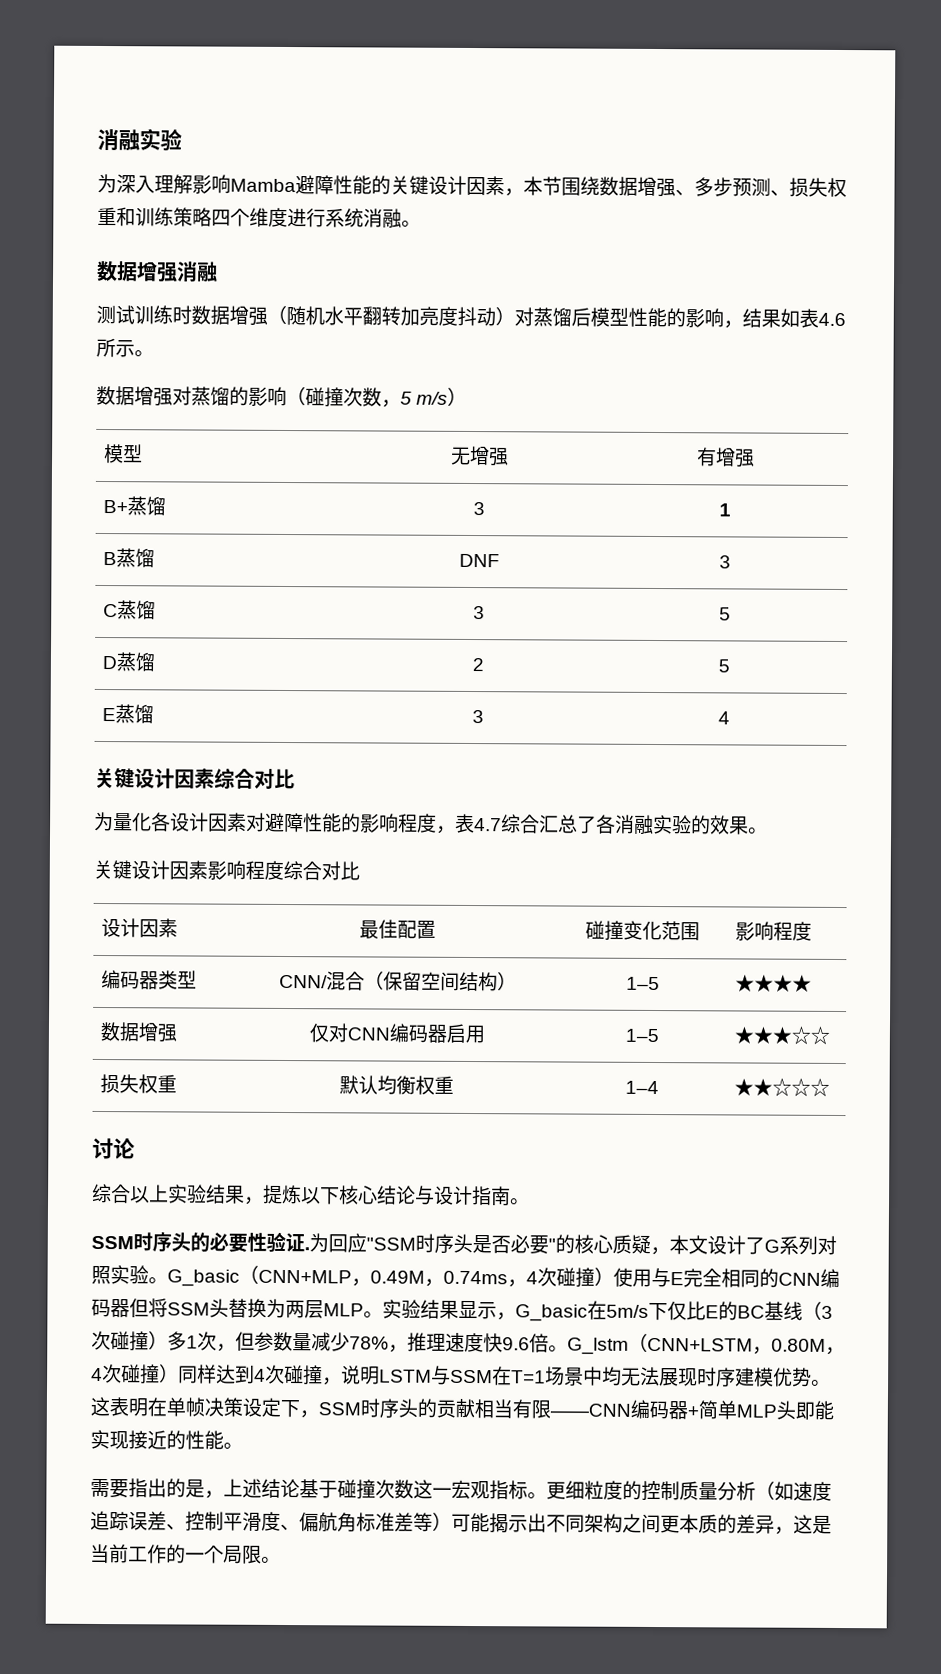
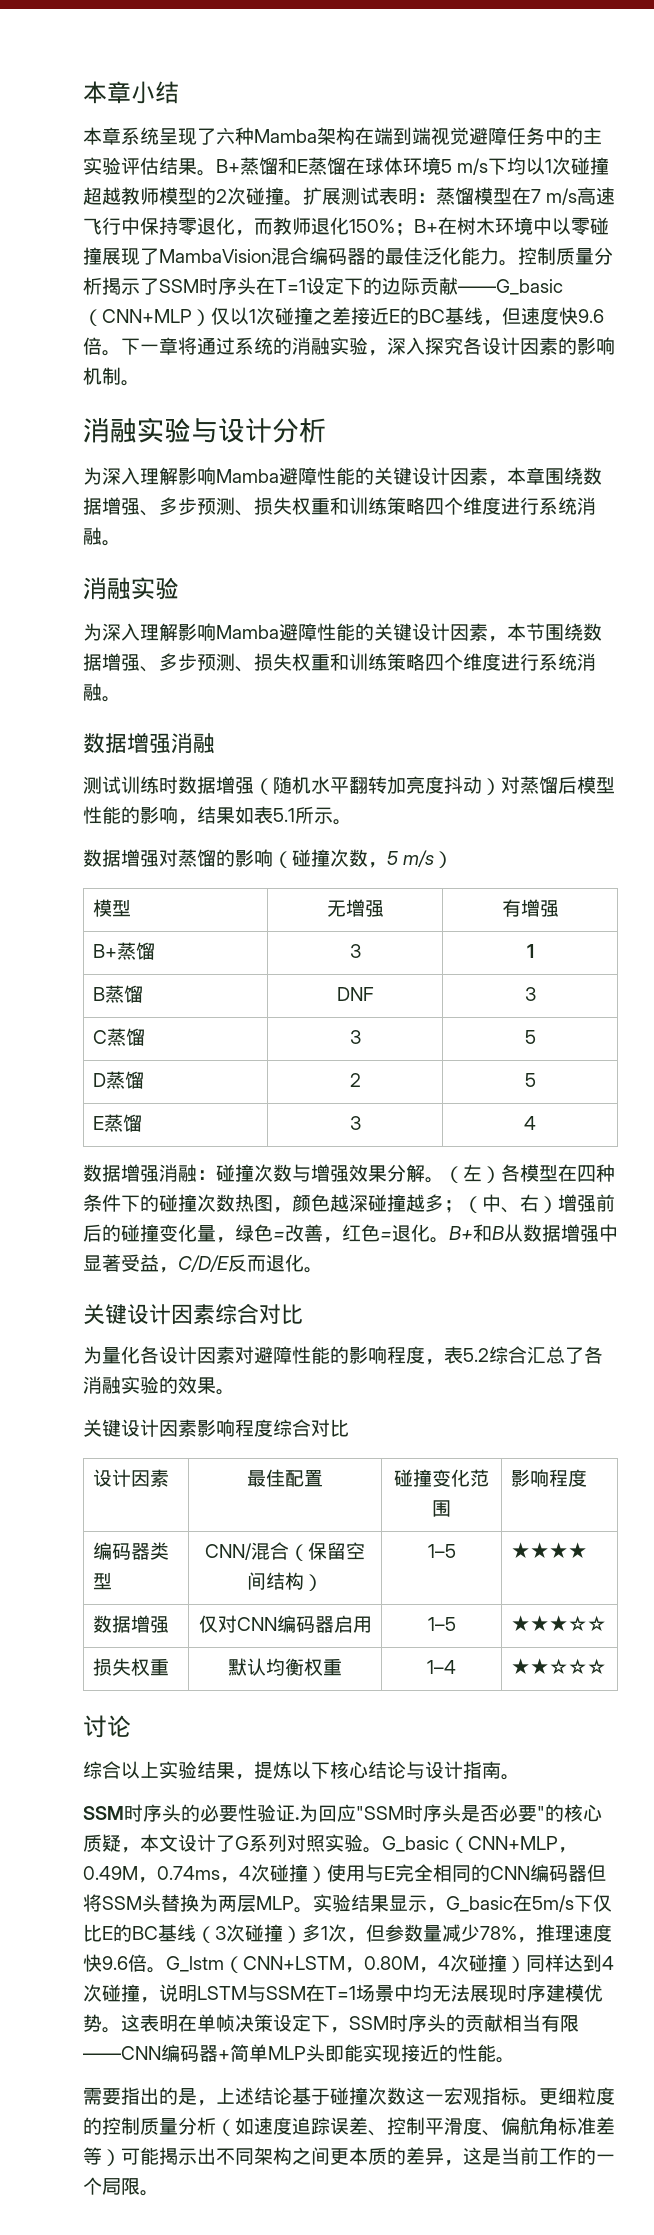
+ 本章小结
+ 本章系统呈现了六种Mamba架构在端到端视觉避障任务中的主实验评估结果。B+蒸馏和E蒸馏在球体环境5 m/s下均以1次碰撞超越教师模型的2次碰撞。扩展测试表明：蒸馏模型在7 m/s高速飞行中保持零退化，而教师退化150%；B+在树木环境中以零碰撞展现了MambaVision混合编码器的最佳泛化能力。控制质量分析揭示了SSM时序头在T=1设定下的边际贡献——G_basic（CNN+MLP）仅以1次碰撞之差接近E的BC基线，但速度快9.6倍。下一章将通过系统的消融实验，深入探究各设计因素的影响机制。
+ 消融实验与设计分析
+ 为深入理解影响Mamba避障性能的关键设计因素，本章围绕数据增强、多步预测、损失权重和训练策略四个维度进行系统消融。
- 测试训练时数据增强（随机水平翻转加亮度抖动）对蒸馏后模型性能的影响，结果如表4.6所示。
+ 测试训练时数据增强（随机水平翻转加亮度抖动）对蒸馏后模型性能的影响，结果如表5.1所示。
+ 数据增强消融：碰撞次数与增强效果分解。（左）各模型在四种条件下的碰撞次数热图，颜色越深碰撞越多；（中、右）增强前后的碰撞变化量，绿色=改善，红色=退化。B+和B从数据增强中显著受益，C/D/E反而退化。
- 为量化各设计因素对避障性能的影响程度，表4.7综合汇总了各消融实验的效果。
+ 为量化各设计因素对避障性能的影响程度，表5.2综合汇总了各消融实验的效果。

